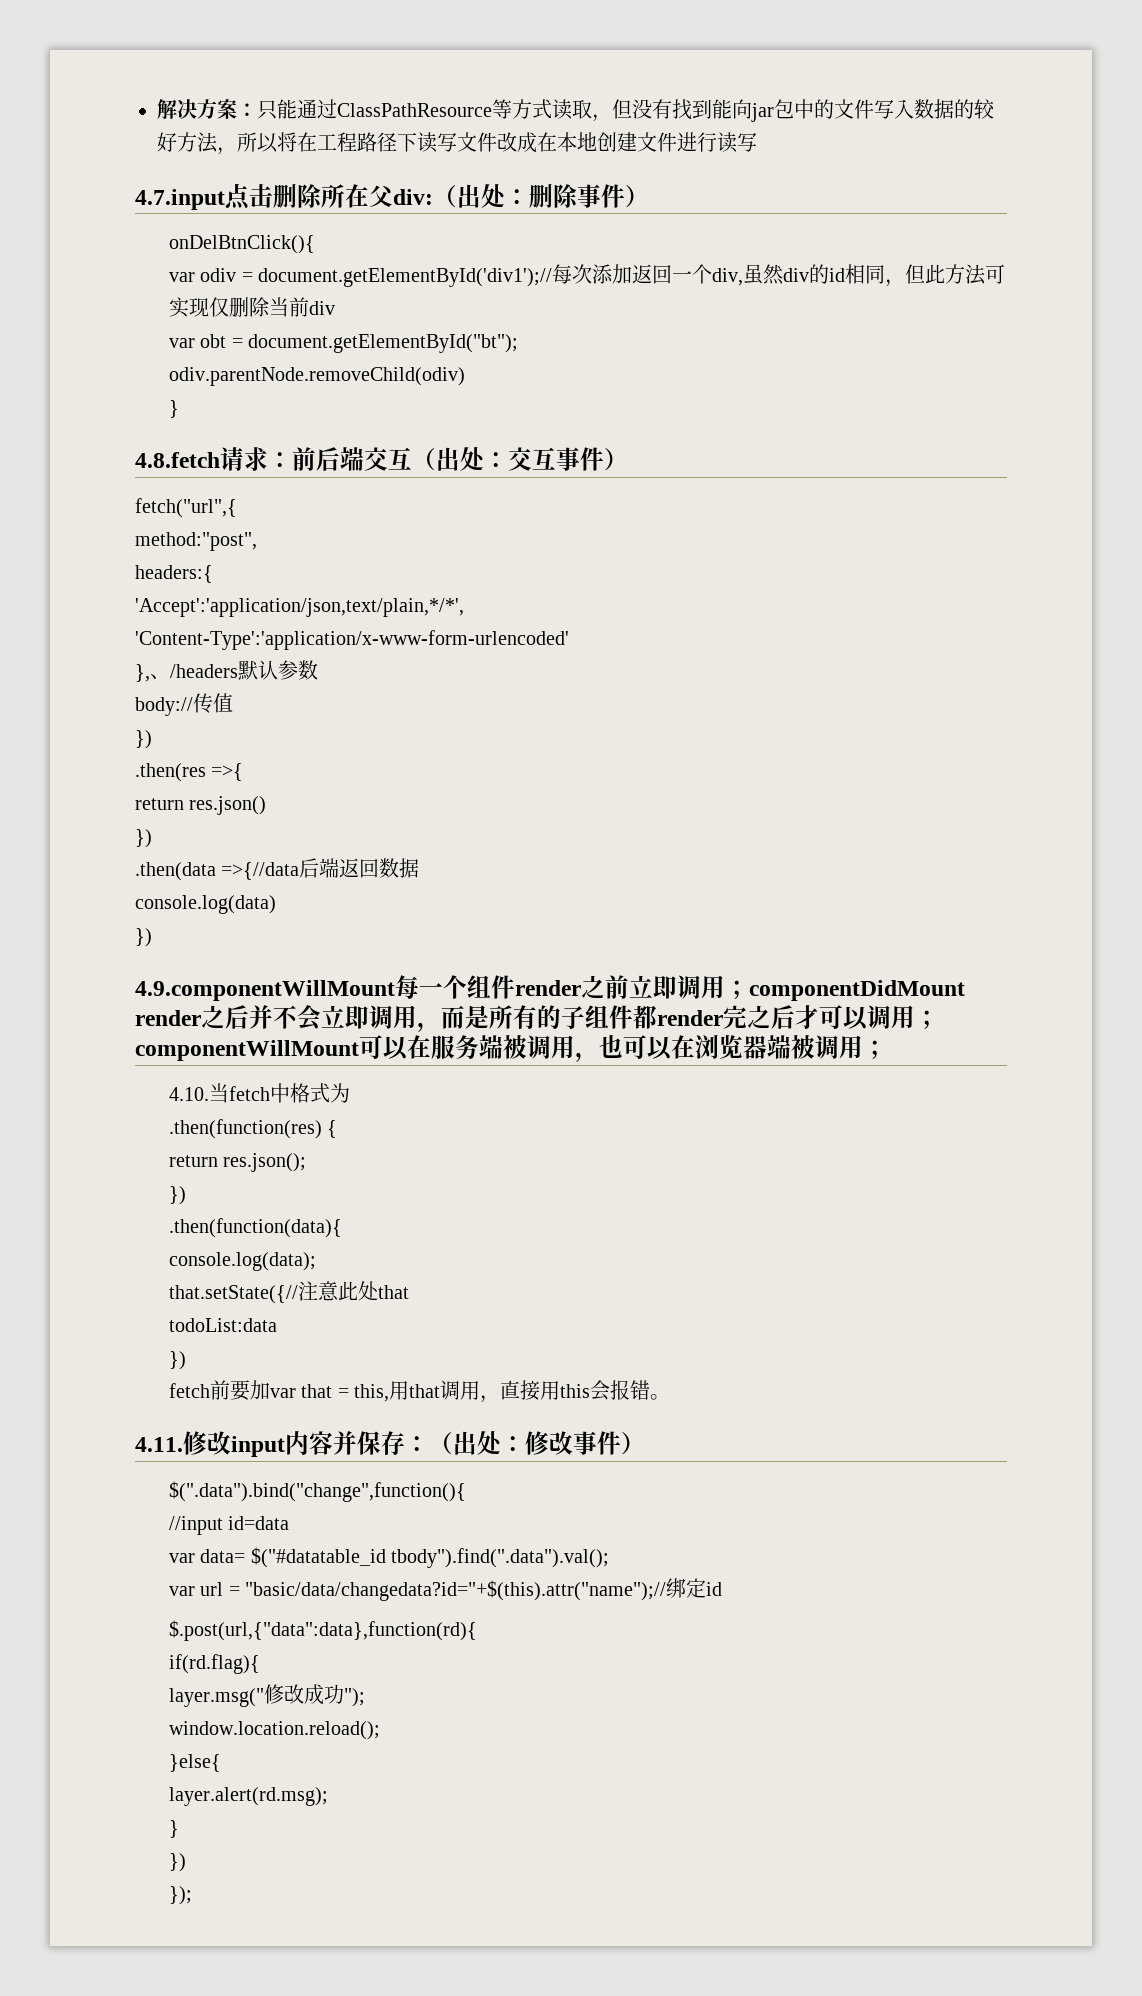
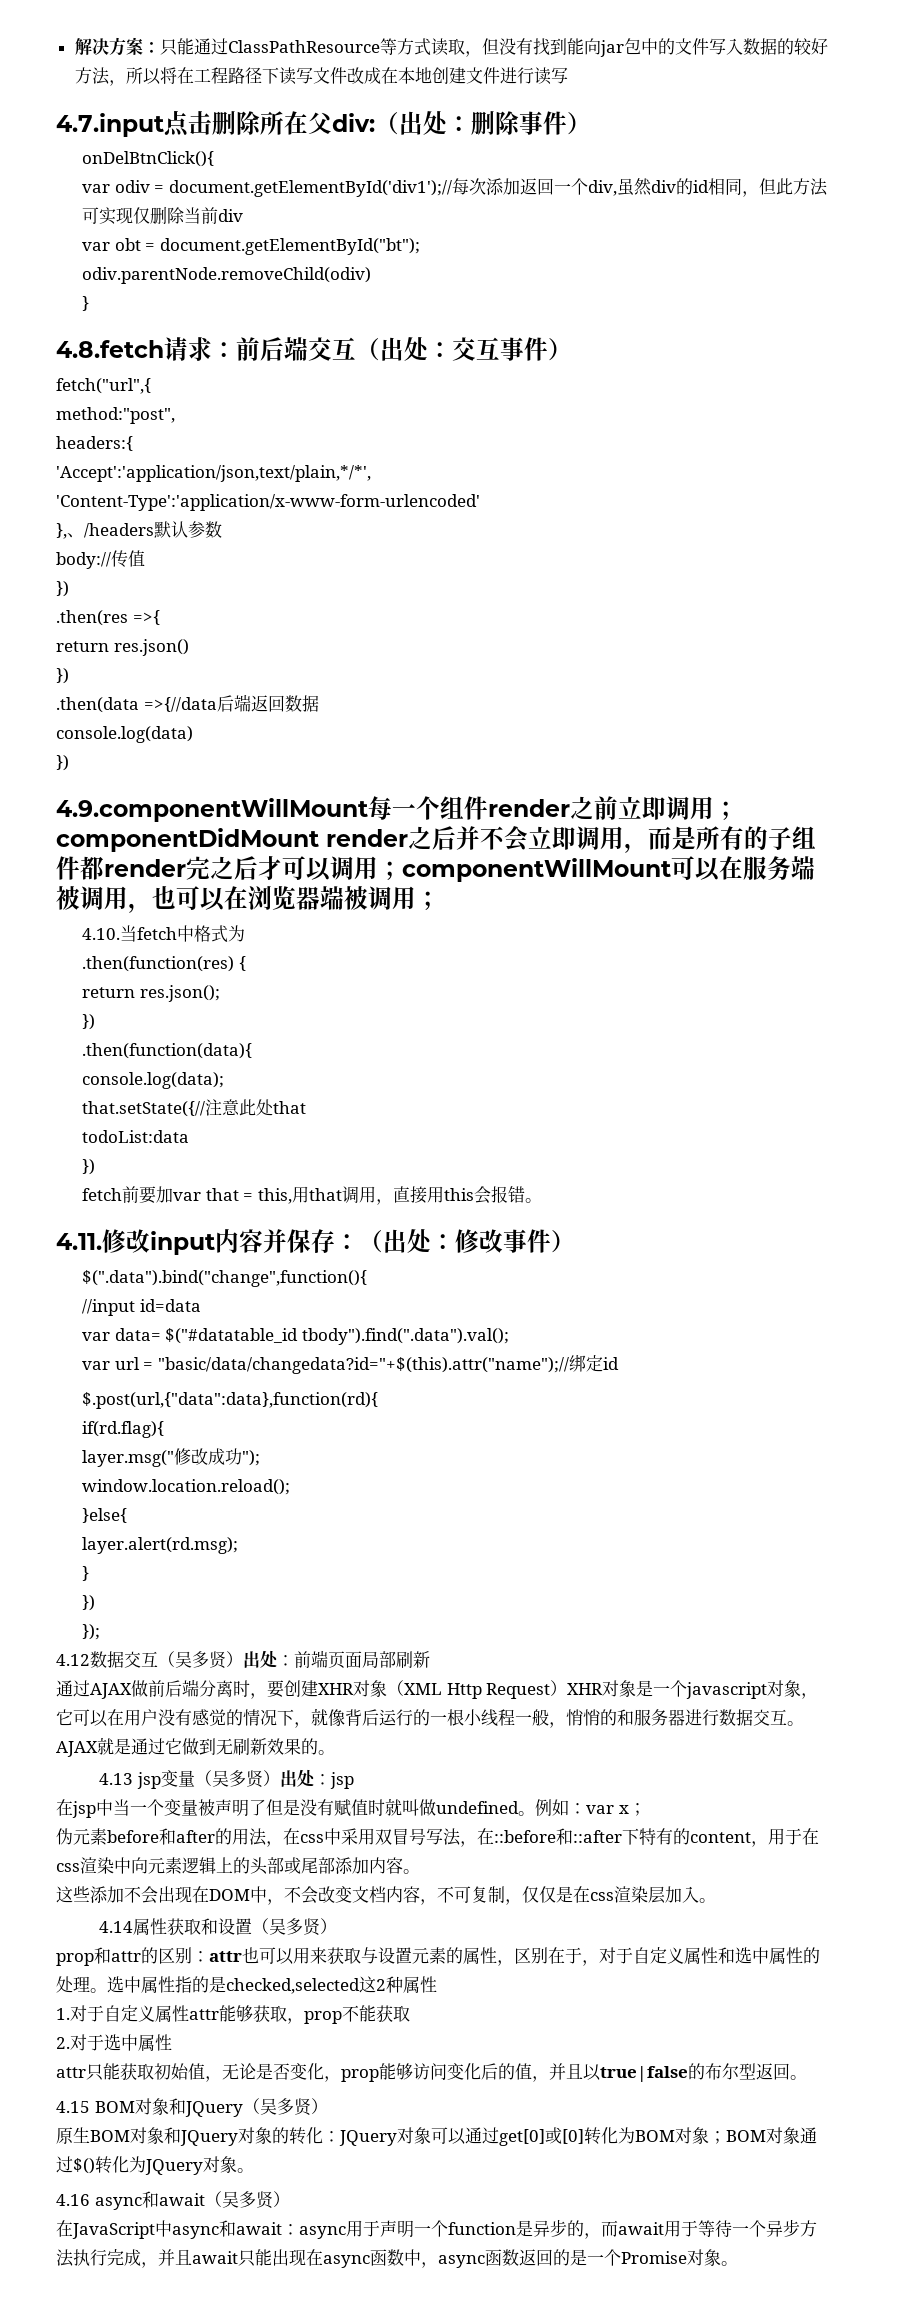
+ 4.12数据交互（吴多贤）出处：前端页面局部刷新
+ 通过AJAX做前后端分离时，要创建XHR对象（XML Http Request）XHR对象是一个javascript对象，它可以在用户没有感觉的情况下，就像背后运行的一根小线程一般，悄悄的和服务器进行数据交互。AJAX就是通过它做到无刷新效果的。
+ 4.13 jsp变量（吴多贤）出处：jsp
+ 在jsp中当一个变量被声明了但是没有赋值时就叫做undefined。例如：var x；
+ 伪元素before和after的用法，在css中采用双冒号写法，在::before和::after下特有的content，用于在css渲染中向元素逻辑上的头部或尾部添加内容。
+ 这些添加不会出现在DOM中，不会改变文档内容，不可复制，仅仅是在css渲染层加入。
+ 4.14属性获取和设置（吴多贤）
+ prop和attr的区别：attr也可以用来获取与设置元素的属性，区别在于，对于自定义属性和选中属性的处理。选中属性指的是checked,selected这2种属性
+ 1.对于自定义属性attr能够获取，prop不能获取
+ 2.对于选中属性
+ attr只能获取初始值，无论是否变化，prop能够访问变化后的值，并且以true|false的布尔型返回。
+ 4.15 BOM对象和JQuery（吴多贤）
+ 原生BOM对象和JQuery对象的转化：JQuery对象可以通过get[0]或[0]转化为BOM对象；BOM对象通过$()转化为JQuery对象。
+ 4.16 async和await（吴多贤）
+ 在JavaScript中async和await：async用于声明一个function是异步的，而await用于等待一个异步方法执行完成，并且await只能出现在async函数中，async函数返回的是一个Promise对象。

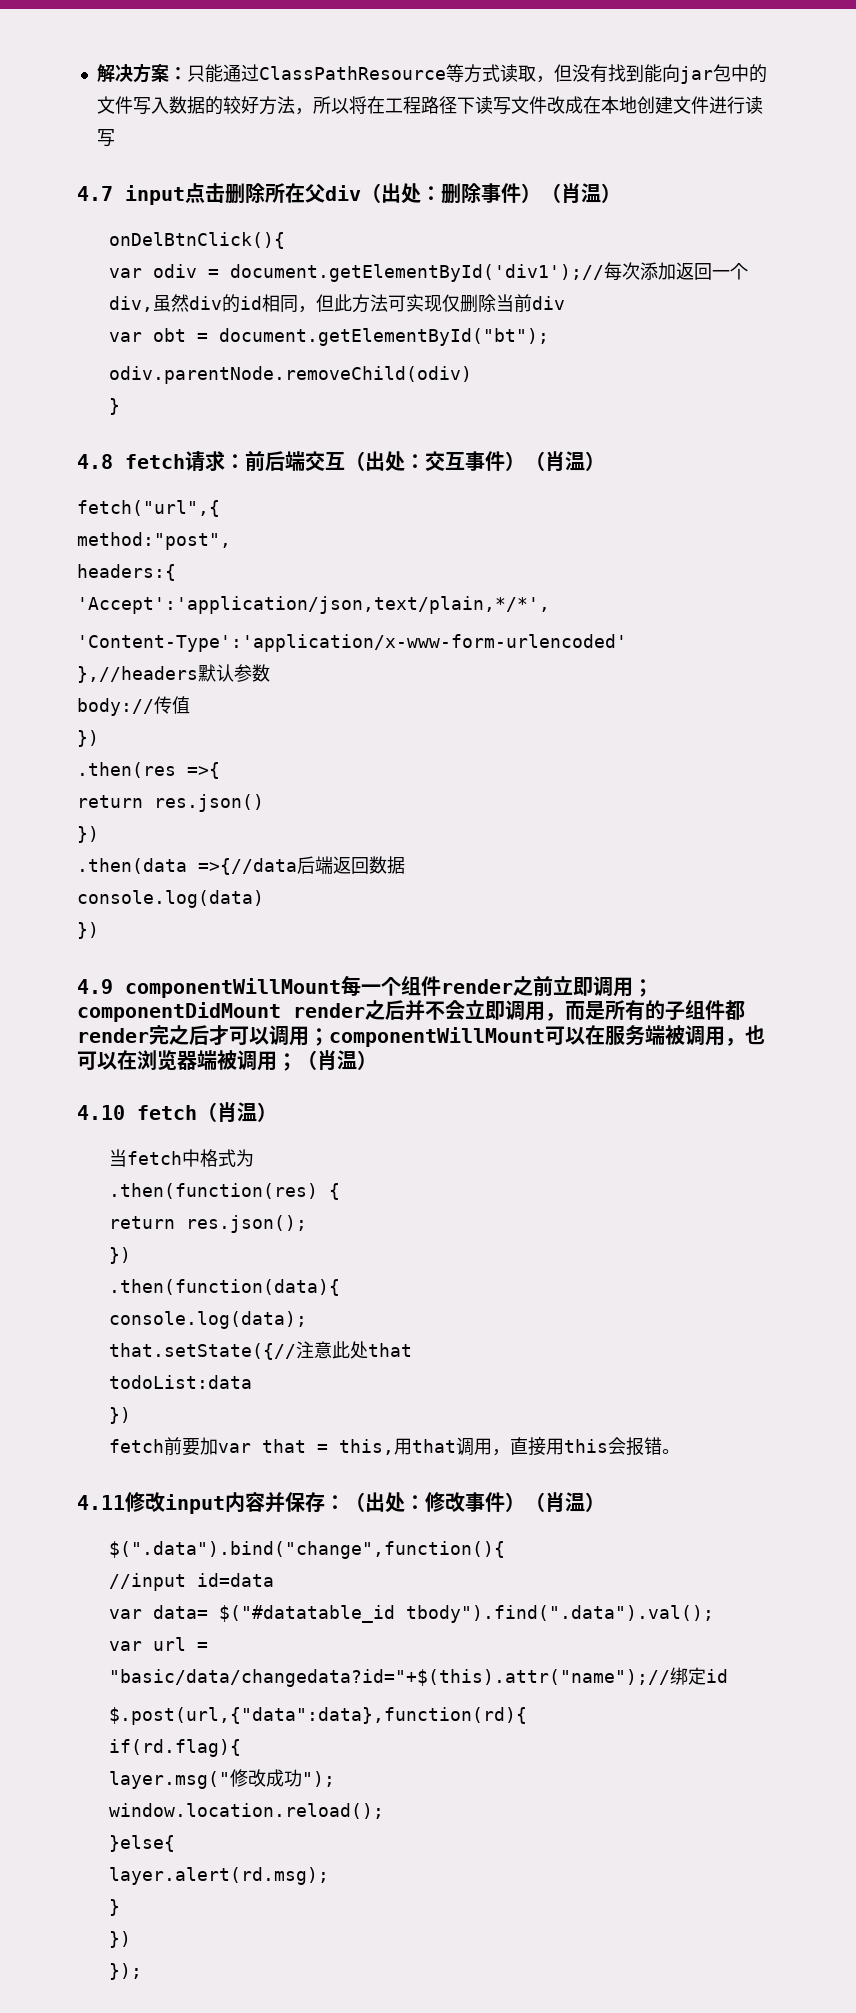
- 4.7.input点击删除所在父div:（出处：删除事件）
+ 4.7 input点击删除所在父div（出处：删除事件）（肖温）
- 4.8.fetch请求：前后端交互（出处：交互事件）
+ 4.8 fetch请求：前后端交互（出处：交互事件）（肖温）
- },、/headers默认参数
+ },//headers默认参数
- 4.9.componentWillMount每一个组件render之前立即调用；componentDidMount render之后并不会立即调用，而是所有的子组件都render完之后才可以调用；componentWillMount可以在服务端被调用，也可以在浏览器端被调用；
- 4.10.当fetch中格式为
+ 4.9 componentWillMount每一个组件render之前立即调用；componentDidMount render之后并不会立即调用，而是所有的子组件都render完之后才可以调用；componentWillMount可以在服务端被调用，也可以在浏览器端被调用；（肖温）
+ 4.10 fetch（肖温）
+ 当fetch中格式为
- 4.11.修改input内容并保存：（出处：修改事件）
+ 4.11修改input内容并保存：（出处：修改事件）（肖温）
- 4.12数据交互（吴多贤）出处：前端页面局部刷新
- 通过AJAX做前后端分离时，要创建XHR对象（XML Http Request）XHR对象是一个javascript对象，它可以在用户没有感觉的情况下，就像背后运行的一根小线程一般，悄悄的和服务器进行数据交互。AJAX就是通过它做到无刷新效果的。
- 4.13 jsp变量（吴多贤）出处：jsp
- 在jsp中当一个变量被声明了但是没有赋值时就叫做undefined。例如：var x；
- 伪元素before和after的用法，在css中采用双冒号写法，在::before和::after下特有的content，用于在css渲染中向元素逻辑上的头部或尾部添加内容。
- 这些添加不会出现在DOM中，不会改变文档内容，不可复制，仅仅是在css渲染层加入。
- 4.14属性获取和设置（吴多贤）
- prop和attr的区别：attr也可以用来获取与设置元素的属性，区别在于，对于自定义属性和选中属性的处理。选中属性指的是checked,selected这2种属性
- 1.对于自定义属性attr能够获取，prop不能获取
- 2.对于选中属性
- attr只能获取初始值，无论是否变化，prop能够访问变化后的值，并且以true|false的布尔型返回。
- 4.15 BOM对象和JQuery（吴多贤）
- 原生BOM对象和JQuery对象的转化：JQuery对象可以通过get[0]或[0]转化为BOM对象；BOM对象通过$()转化为JQuery对象。
- 4.16 async和await（吴多贤）
- 在JavaScript中async和await：async用于声明一个function是异步的，而await用于等待一个异步方法执行完成，并且await只能出现在async函数中，async函数返回的是一个Promise对象。

